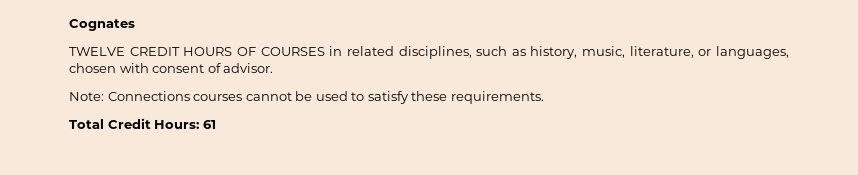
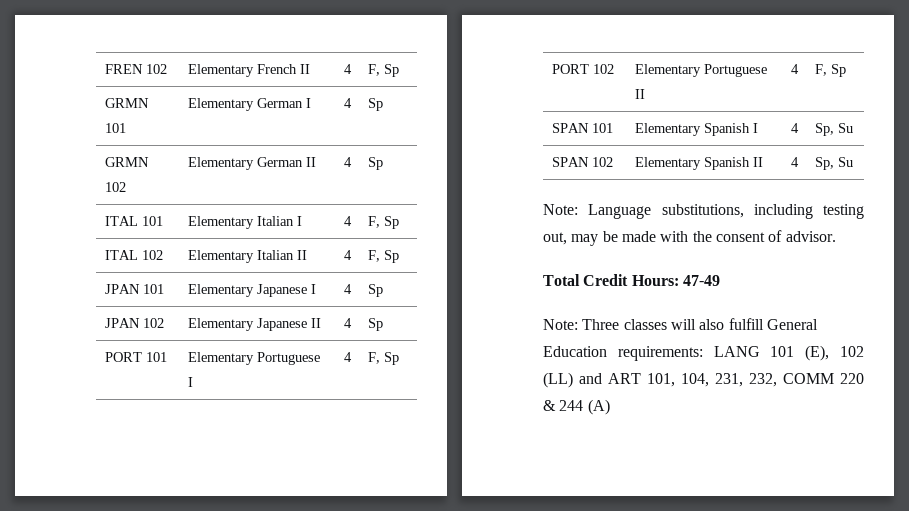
- Cognates
- TWELVE CREDIT HOURS OF COURSES in related disciplines, such as history, music, literature, or languages, chosen with consent of advisor.
- Note: Connections courses cannot be used to satisfy these requirements.
- Total Credit Hours: 61
+ FREN 102 | Elementary French II | 4 | F, Sp
+ GRMN 101 | Elementary German I | 4 | Sp
+ GRMN 102 | Elementary German II | 4 | Sp
+ ITAL 101 | Elementary Italian I | 4 | F, Sp
+ ITAL 102 | Elementary Italian II | 4 | F, Sp
+ JPAN 101 | Elementary Japanese I | 4 | Sp
+ JPAN 102 | Elementary Japanese II | 4 | Sp
+ PORT 101 | Elementary Portuguese I | 4 | F, Sp
+ PORT 102 | Elementary Portuguese II | 4 | F, Sp
+ SPAN 101 | Elementary Spanish I | 4 | Sp, Su
+ SPAN 102 | Elementary Spanish II | 4 | Sp, Su
+ Note: Language substitutions, including testing out, may be made with the consent of advisor.
+ Total Credit Hours: 47-49
+ Note: Three classes will also fulfill General Education requirements: LANG 101 (E), 102 (LL) and ART 101, 104, 231, 232, COMM 220 & 244 (A)

